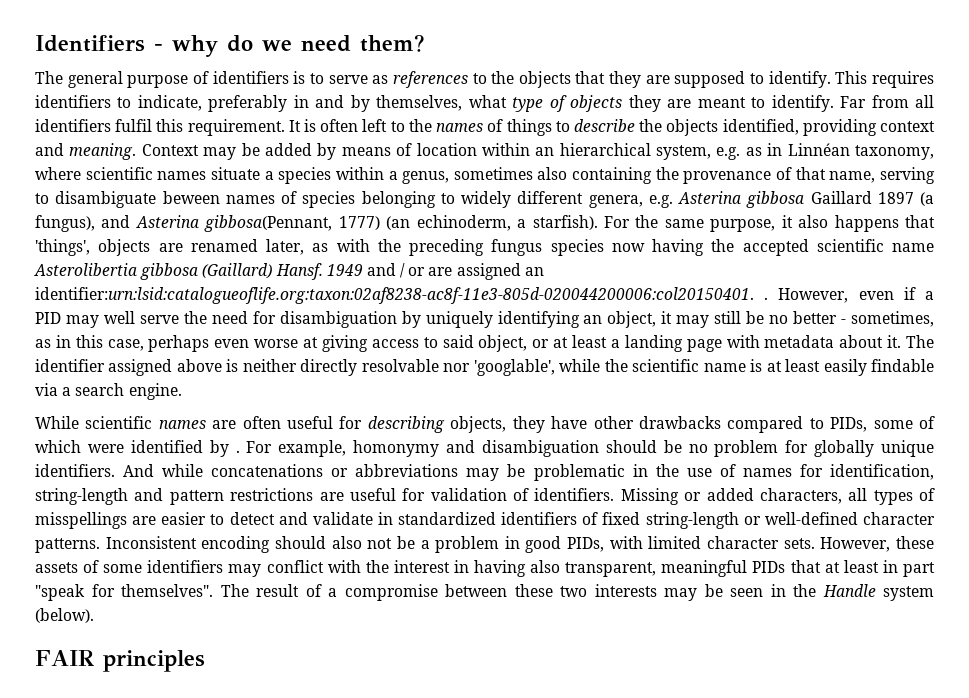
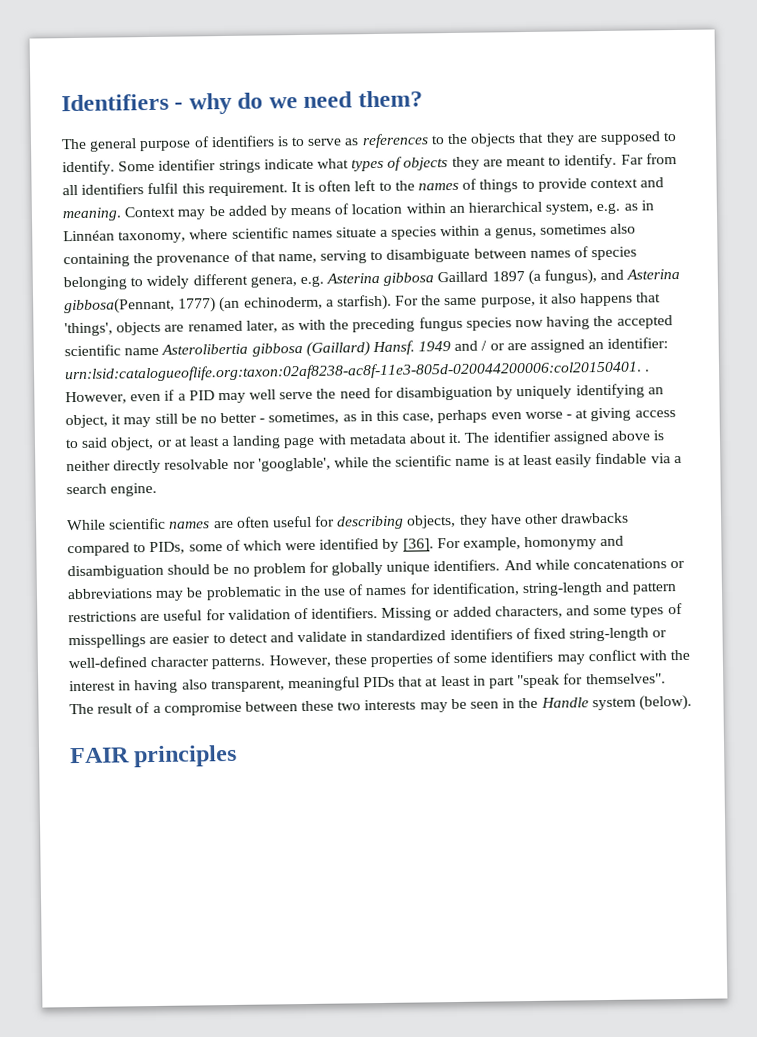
- This requires identifiers to indicate, preferably in and by themselves, what type of objects they are meant to identify.
+ Some identifier strings indicate what types of objects they are meant to identify.
- It is often left to the names of things to describe the objects identified, providing context and meaning.
+ It is often left to the names of things to provide context and meaning.
- Context may be added by means of location within an hierarchical system, e.g. as in Linnéan taxonomy, where scientific names situate a species within a genus, sometimes also containing the provenance of that name, serving to disambiguate beween names of species belonging to widely different genera, e.g. Asterina gibbosa Gaillard 1897 (a fungus), and Asterina gibbosa(Pennant, 1777) (an echinoderm, a starfish).
+ Context may be added by means of location within an hierarchical system, e.g. as in Linnéan taxonomy, where scientific names situate a species within a genus, sometimes also containing the provenance of that name, serving to disambiguate between names of species belonging to widely different genera, e.g. Asterina gibbosa Gaillard 1897 (a fungus), and Asterina gibbosa(Pennant, 1777) (an echinoderm, a starfish).
- 1949 and / or are assigned an identifier:urn:lsid:catalogueoflife.org:taxon:02af8238-ac8f-11e3-805d-020044200006:col20150401. .
+ 1949 and / or are assigned an identifier: urn:lsid:catalogueoflife.org:taxon:02af8238-ac8f-11e3-805d-020044200006:col20150401. .
- However, even if a PID may well serve the need for disambiguation by uniquely identifying an object, it may still be no better - sometimes, as in this case, perhaps even worse at giving access to said object, or at least a landing page with metadata about it.
+ However, even if a PID may well serve the need for disambiguation by uniquely identifying an object, it may still be no better - sometimes, as in this case, perhaps even worse - at giving access to said object, or at least a landing page with metadata about it.
- While scientific names are often useful for describing objects, they have other drawbacks compared to PIDs, some of which were identified by .
+ While scientific names are often useful for describing objects, they have other drawbacks compared to PIDs, some of which were identified by [36].
- Missing or added characters, all types of misspellings are easier to detect and validate in standardized identifiers of fixed string-length or well-defined character patterns.
+ Missing or added characters, and some types of misspellings are easier to detect and validate in standardized identifiers of fixed string-length or well-defined character patterns.
- Inconsistent encoding should also not be a problem in good PIDs, with limited character sets.
- However, these assets of some identifiers may conflict with the interest in having also transparent, meaningful PIDs that at least in part "speak for themselves".
+ However, these properties of some identifiers may conflict with the interest in having also transparent, meaningful PIDs that at least in part "speak for themselves".

